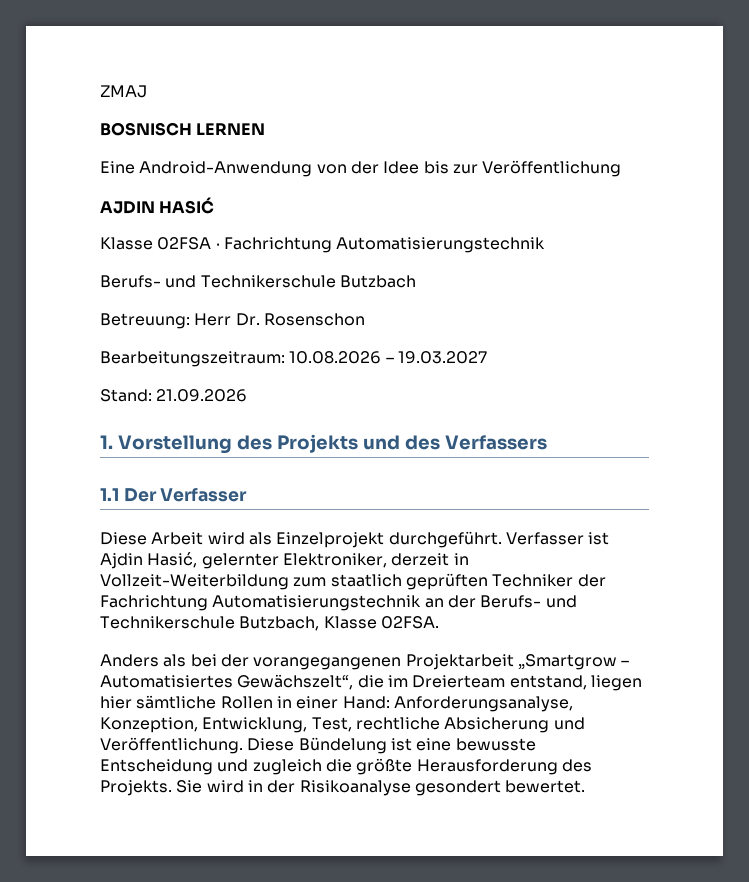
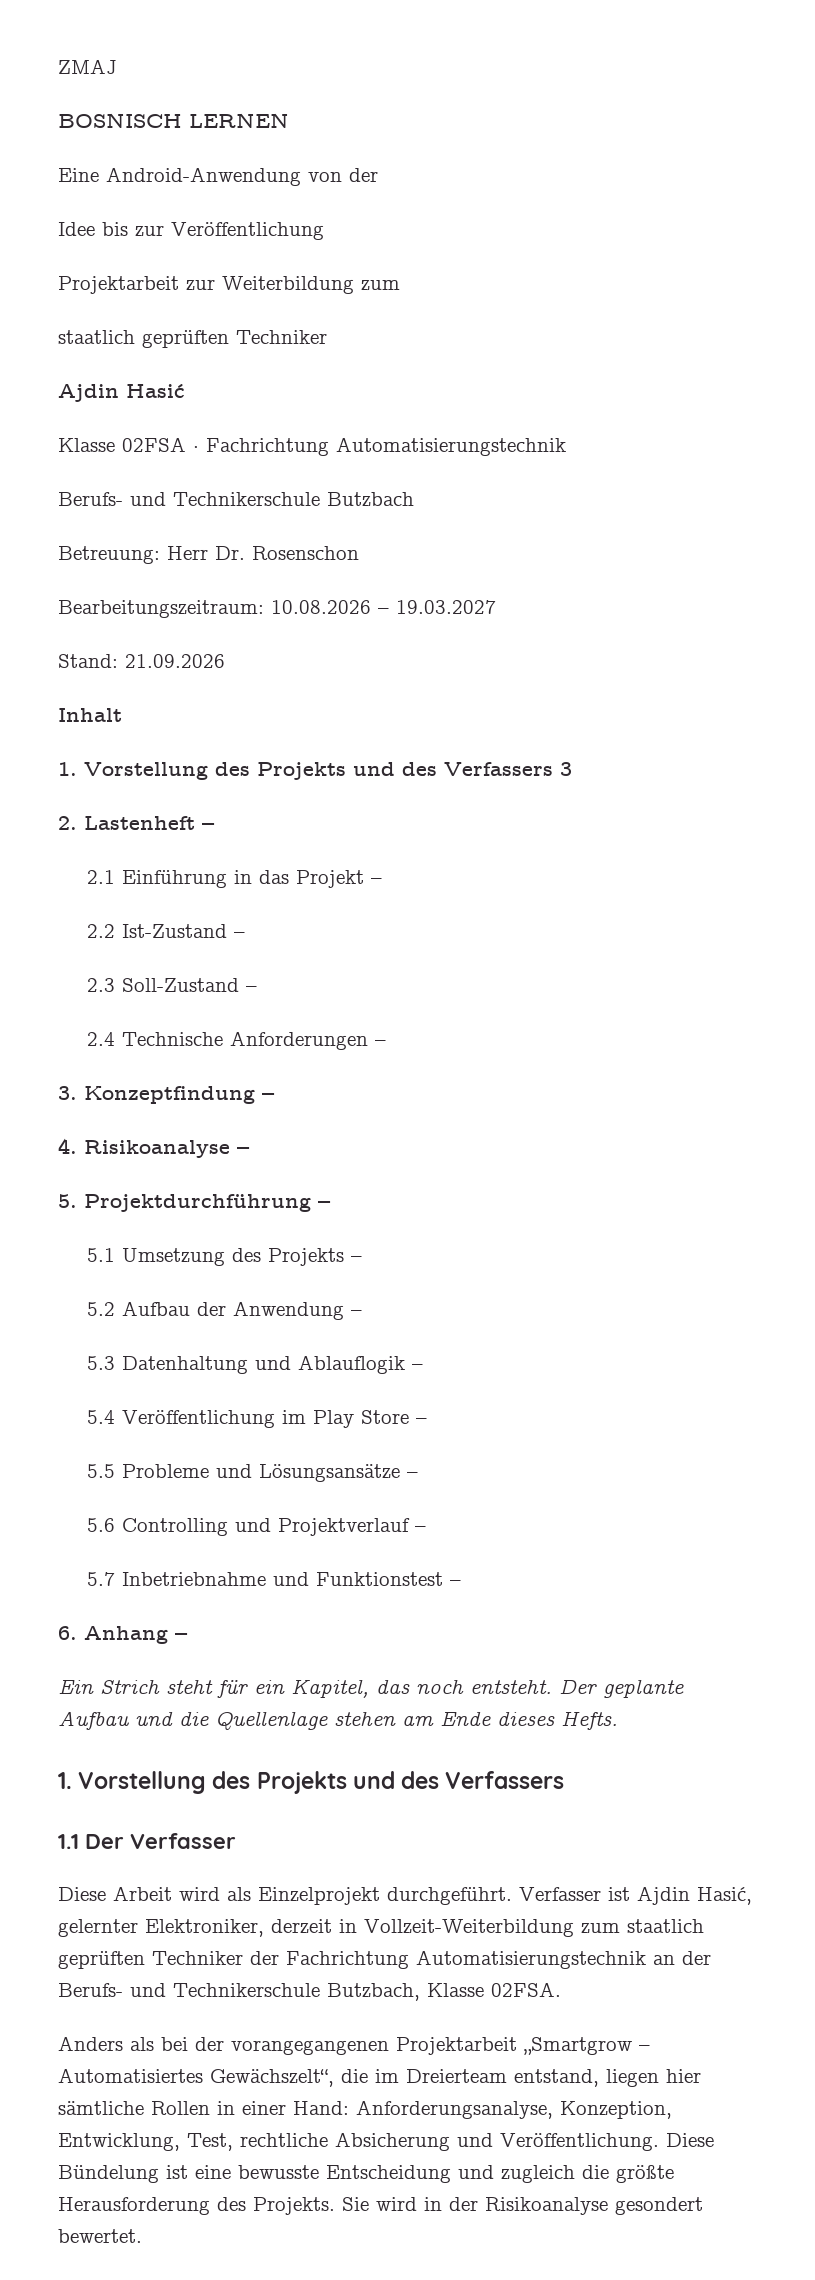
- Eine Android-Anwendung von der Idee bis zur Veröffentlichung
+ Eine Android-Anwendung von der
+ Idee bis zur Veröffentlichung
- AJDIN HASIĆ
+ Projektarbeit zur Weiterbildung zum
+ staatlich geprüften Techniker
+ Ajdin Hasić
+ Inhalt
+ 1. Vorstellung des Projekts und des Verfassers 3
+ 2. Lastenheft –
+ 2.1 Einführung in das Projekt –
+ 2.2 Ist-Zustand –
+ 2.3 Soll-Zustand –
+ 2.4 Technische Anforderungen –
+ 3. Konzeptfindung –
+ 4. Risikoanalyse –
+ 5. Projektdurchführung –
+ 5.1 Umsetzung des Projekts –
+ 5.2 Aufbau der Anwendung –
+ 5.3 Datenhaltung und Ablauflogik –
+ 5.4 Veröffentlichung im Play Store –
+ 5.5 Probleme und Lösungsansätze –
+ 5.6 Controlling und Projektverlauf –
+ 5.7 Inbetriebnahme und Funktionstest –
+ 6. Anhang –
+ Ein Strich steht für ein Kapitel, das noch entsteht. Der geplante Aufbau und die Quellenlage stehen am Ende dieses Hefts.

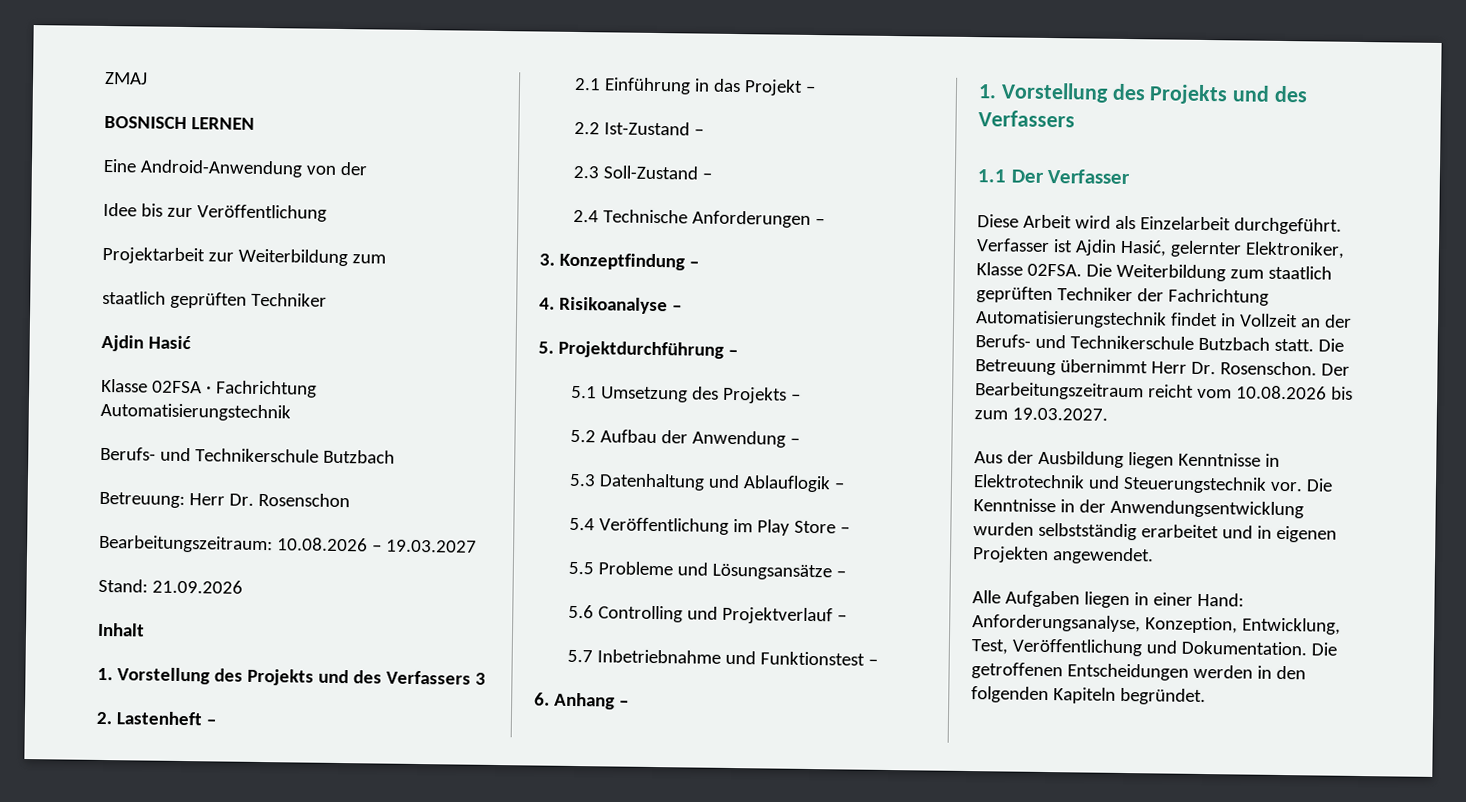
- Ein Strich steht für ein Kapitel, das noch entsteht. Der geplante Aufbau und die Quellenlage stehen am Ende dieses Hefts.
- Diese Arbeit wird als Einzelprojekt durchgeführt.
+ Diese Arbeit wird als Einzelarbeit durchgeführt.
- Verfasser ist Ajdin Hasić, gelernter Elektroniker, derzeit in Vollzeit-Weiterbildung zum staatlich geprüften Techniker der Fachrichtung Automatisierungstechnik an der Berufs- und Technikerschule Butzbach, Klasse 02FSA.
- Anders als bei der vorangegangenen Projektarbeit „Smartgrow – Automatisiertes Gewächszelt“, die im Dreierteam entstand, liegen hier sämtliche Rollen in einer Hand: Anforderungsanalyse, Konzeption, Entwicklung, Test, rechtliche Absicherung und Veröffentlichung. Diese Bündelung ist eine bewusste Entscheidung und zugleich die größte Herausforderung des Projekts. Sie wird in der Risikoanalyse gesondert bewertet.
+ Verfasser ist Ajdin Hasić, gelernter Elektroniker, Klasse 02FSA. Die Weiterbildung zum staatlich geprüften Techniker der Fachrichtung Automatisierungstechnik findet in Vollzeit an der Berufs- und Technikerschule Butzbach statt. Die Betreuung übernimmt Herr Dr. Rosenschon. Der Bearbeitungszeitraum reicht vom 10.08.2026 bis zum 19.03.2027.
+ Aus der Ausbildung liegen Kenntnisse in Elektrotechnik und Steuerungstechnik vor. Die Kenntnisse in der Anwendungsentwicklung wurden selbstständig erarbeitet und in eigenen Projekten angewendet.
+ Alle Aufgaben liegen in einer Hand: Anforderungsanalyse, Konzeption, Entwicklung, Test, Veröffentlichung und Dokumentation. Die getroffenen Entscheidungen werden in den folgenden Kapiteln begründet.

